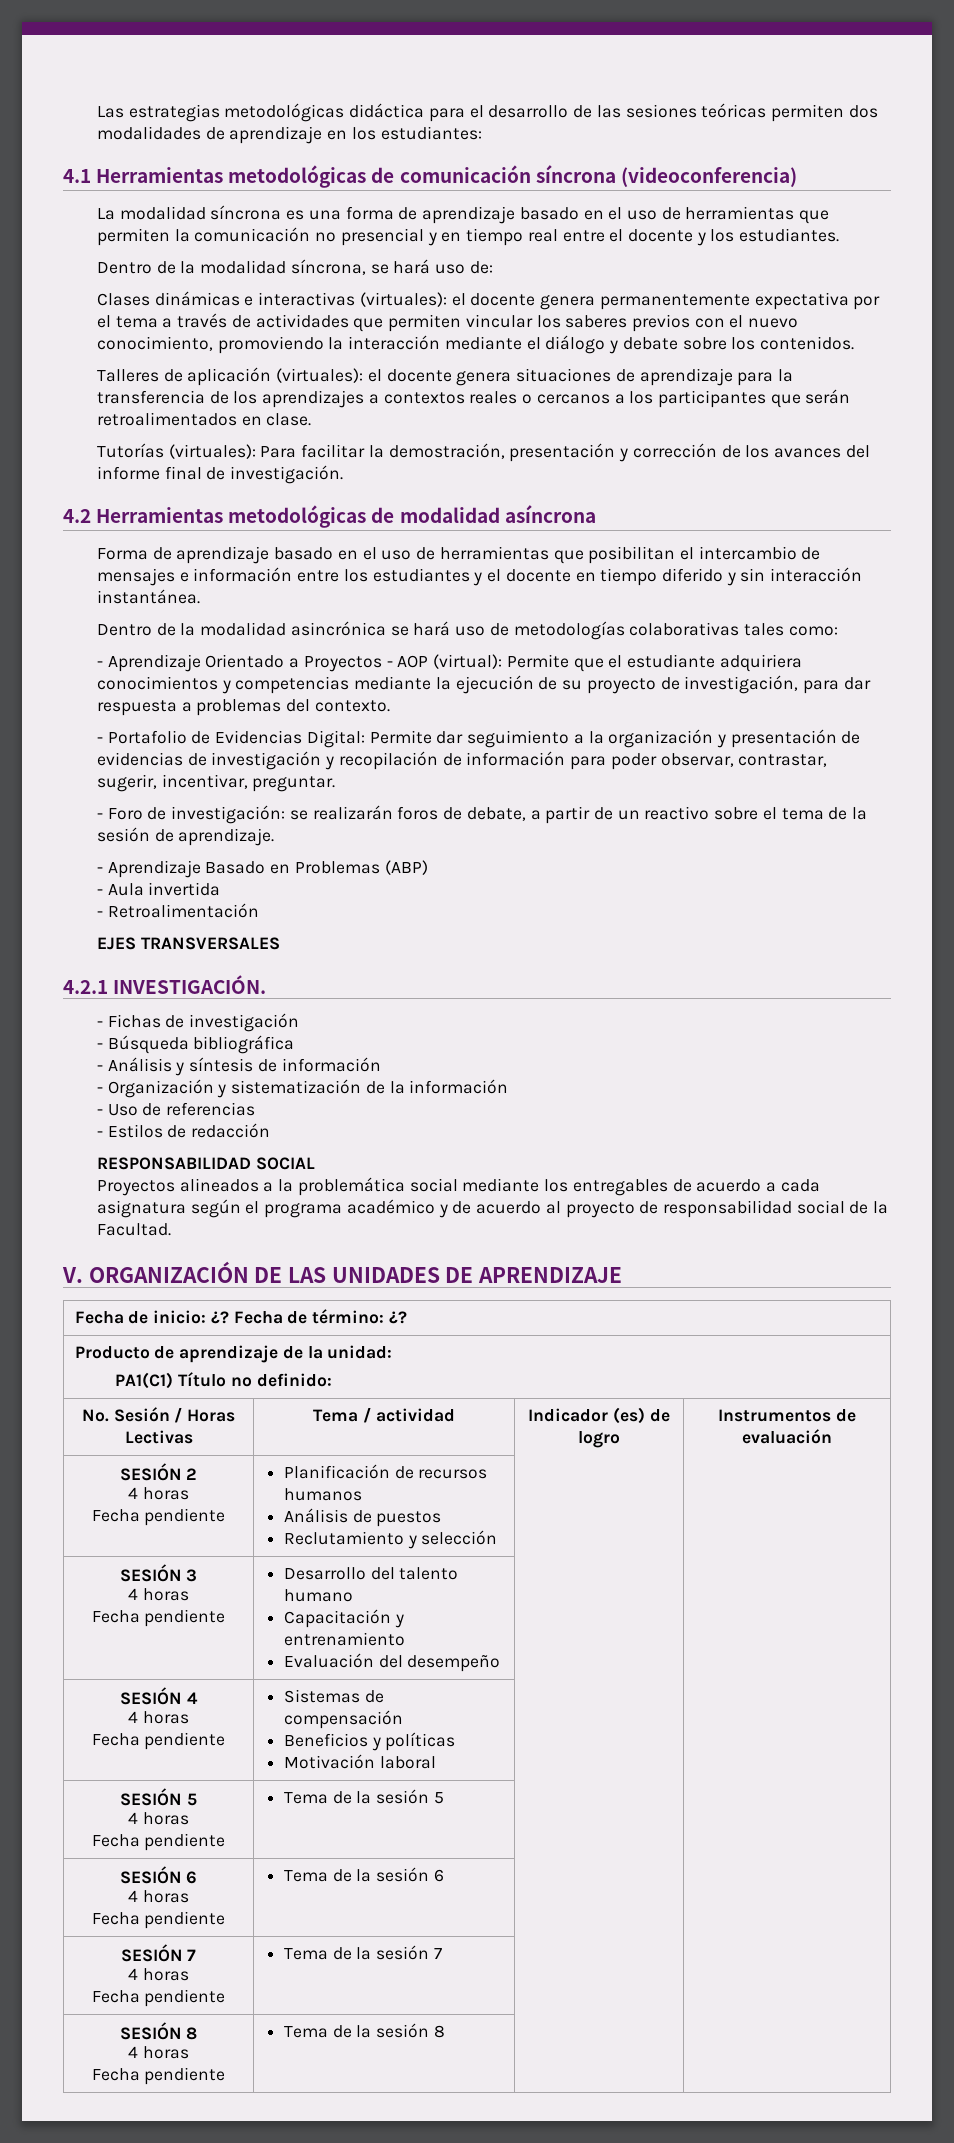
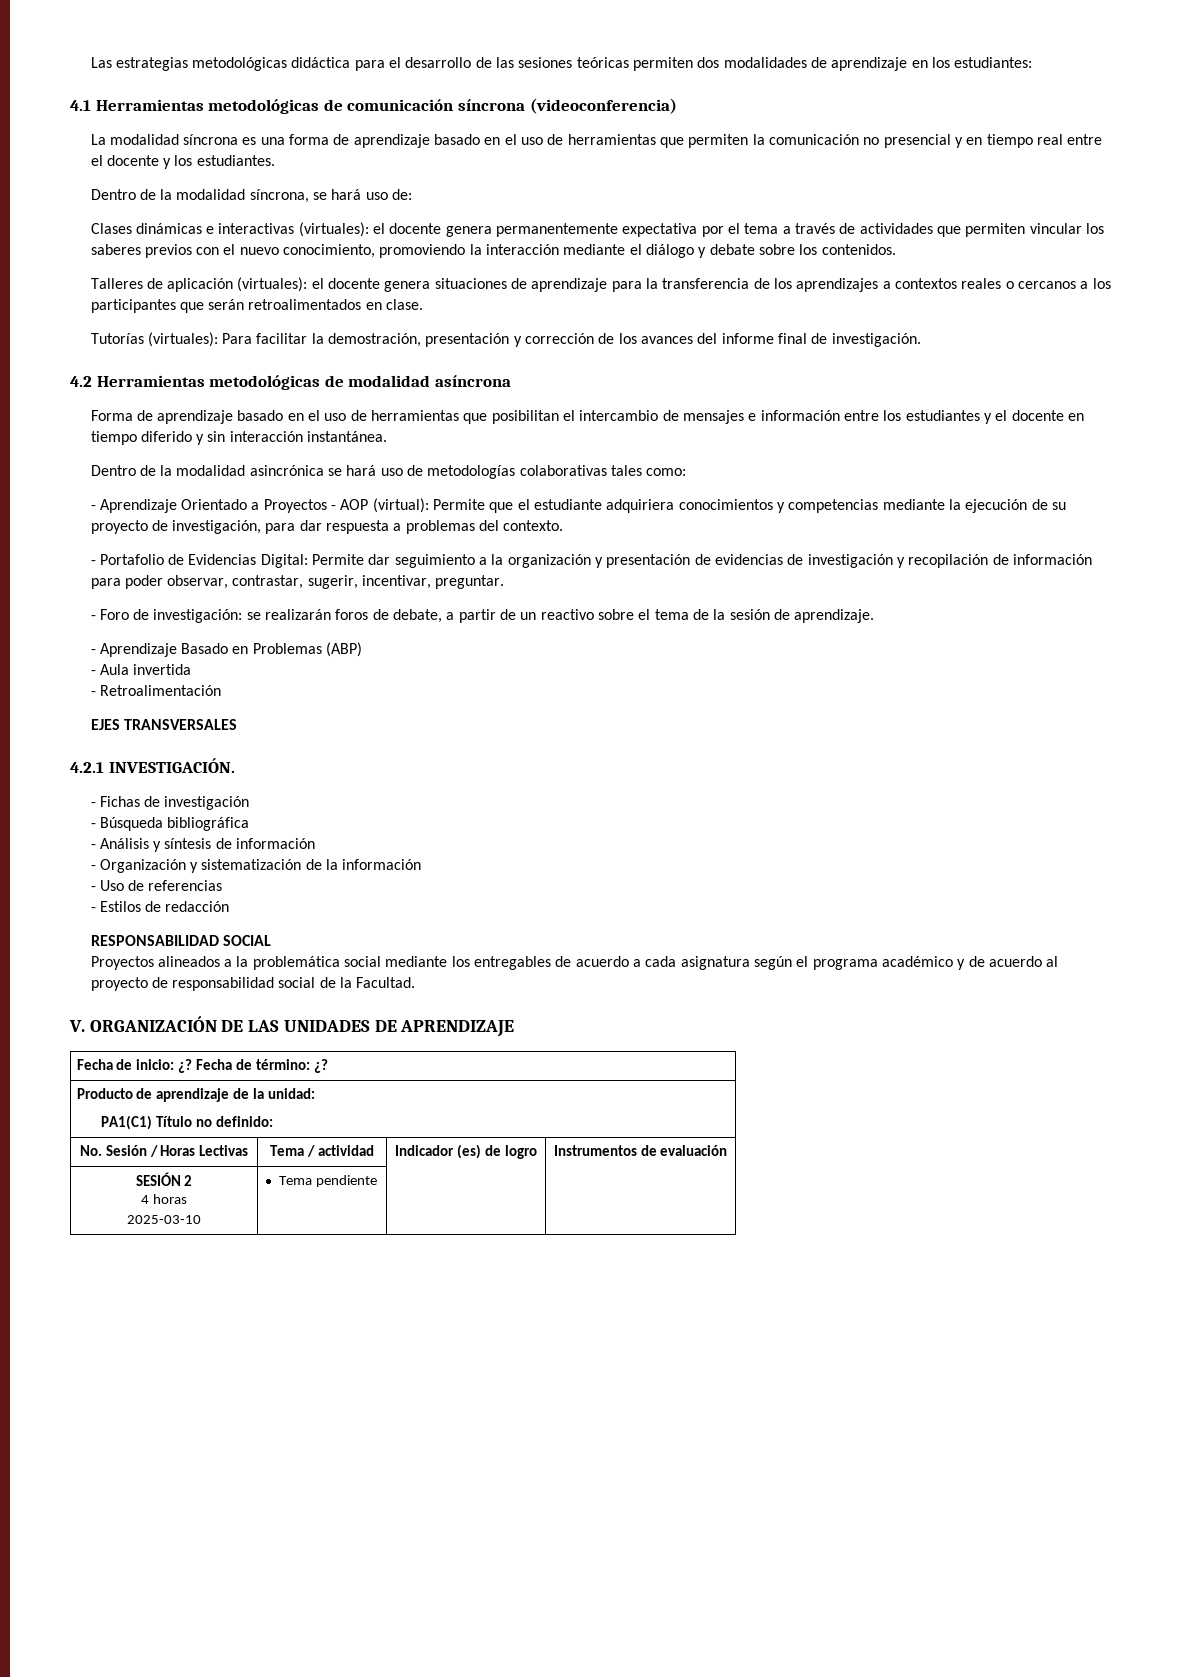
  SESIÓN 2
  4 horas
- Fecha pendiente | Planificación de recursos humanos
- Análisis de puestos
- Reclutamiento y selección | |
- SESIÓN 3
- 4 horas
- Fecha pendiente | Desarrollo del talento humano
- Capacitación y entrenamiento
- Evaluación del desempeño | |
- SESIÓN 4
- 4 horas
- Fecha pendiente | Sistemas de compensación
- Beneficios y políticas
- Motivación laboral | |
- SESIÓN 5
- 4 horas
- Fecha pendiente | Tema de la sesión 5 | |
- SESIÓN 6
- 4 horas
- Fecha pendiente | Tema de la sesión 6 | |
- SESIÓN 7
- 4 horas
- Fecha pendiente | Tema de la sesión 7 | |
- SESIÓN 8
- 4 horas
- Fecha pendiente | Tema de la sesión 8 | |
+ 2025-03-10 | Tema pendiente | |

